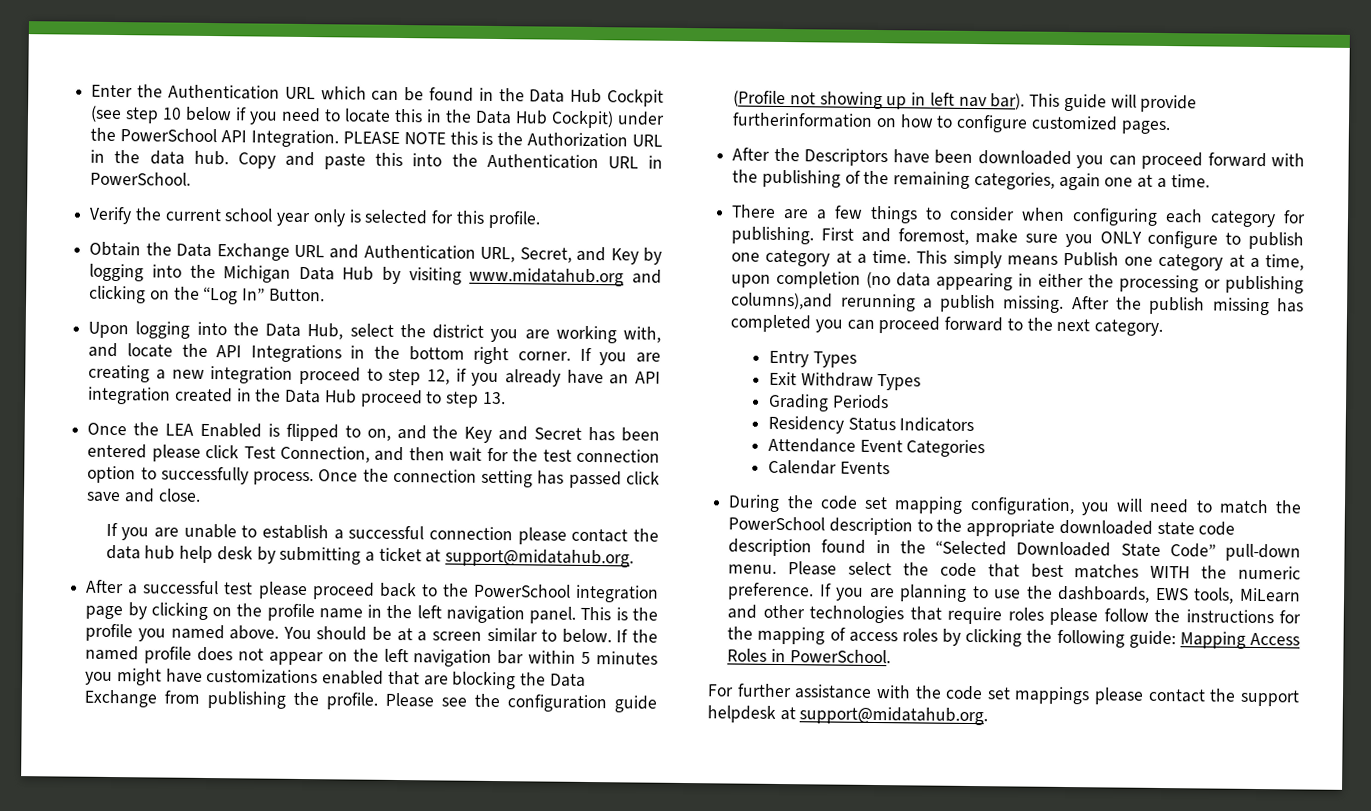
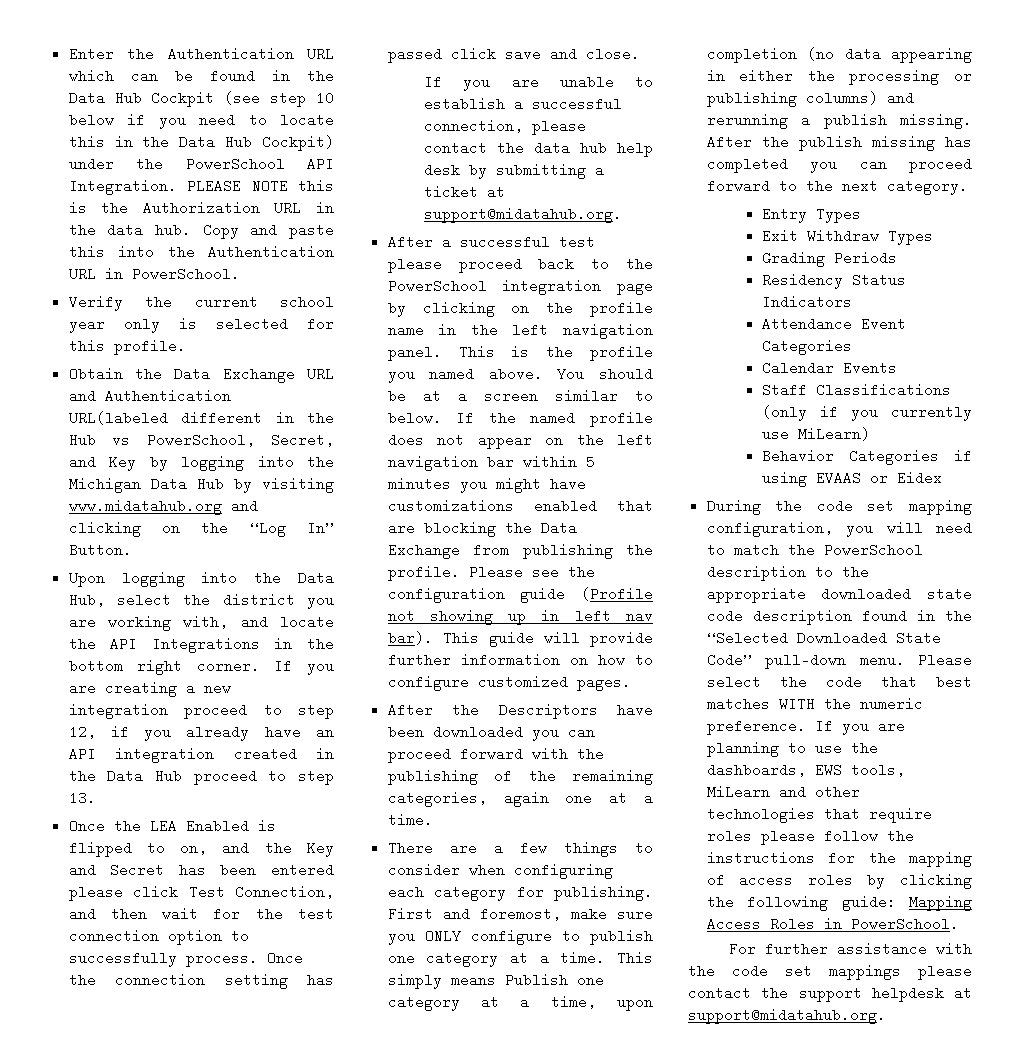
- Obtain the Data Exchange URL and Authentication URL, Secret, and Key by logging into the Michigan Data Hub by visiting www.midatahub.org and clicking on the “Log In” Button.
+ Obtain the Data Exchange URL and Authentication URL(labeled different in the Hub vs PowerSchool, Secret, and Key by logging into the Michigan Data Hub by visiting www.midatahub.org and clicking on the “Log In” Button.
- If you are unable to establish a successful connection please contact the data hub help desk by submitting a ticket at support@midatahub.org.
+ If you are unable to establish a successful connection, please contact the data hub help desk by submitting a ticket at support@midatahub.org.
- This guide will provide furtherinformation on how to configure customized pages.
+ This guide will provide further information on how to configure customized pages.
- This simply means Publish one category at a time, upon completion (no data appearing in either the processing or publishing columns),and rerunning a publish missing.
+ This simply means Publish one category at a time, upon completion (no data appearing in either the processing or publishing columns) and rerunning a publish missing.
+ Staff Classifications (only if you currently use MiLearn)
+ Behavior Categories if using EVAAS or Eidex

